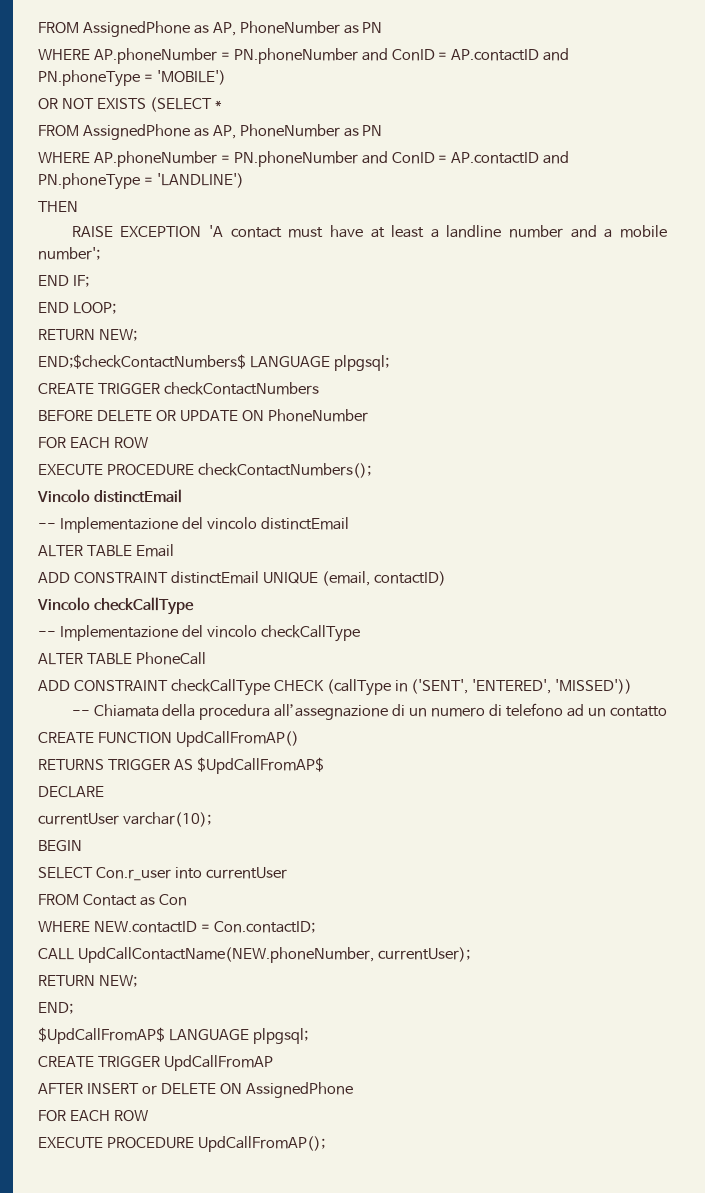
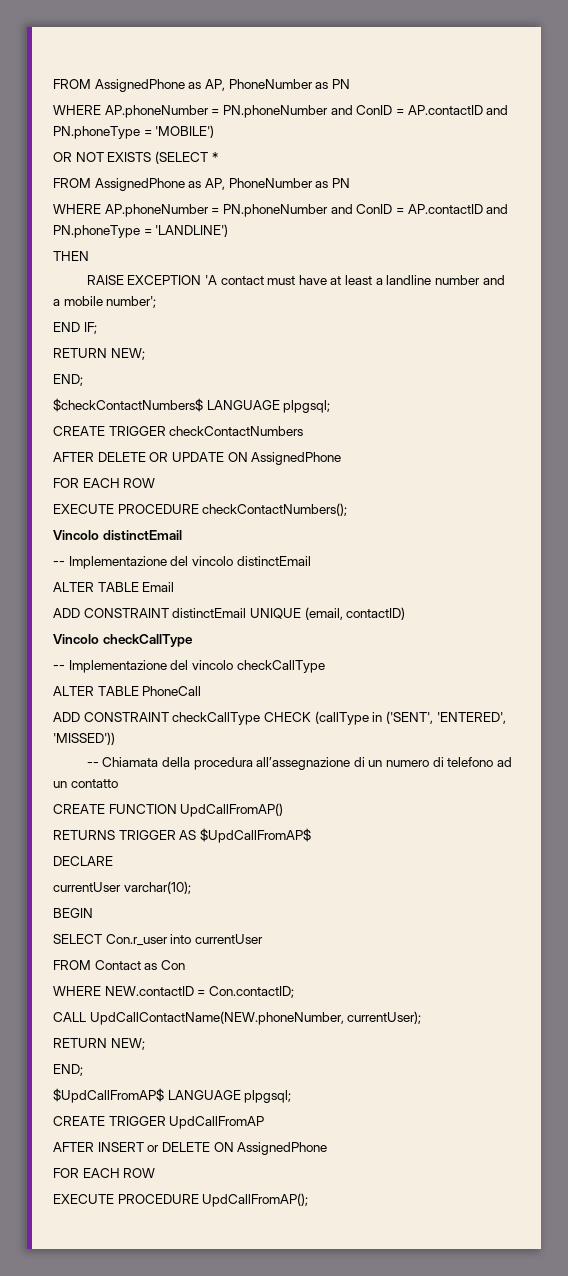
  END IF;
- END LOOP;
  RETURN NEW;
- END;$checkContactNumbers$ LANGUAGE plpgsql;
+ END;
+ $checkContactNumbers$ LANGUAGE plpgsql;
- BEFORE DELETE OR UPDATE ON PhoneNumber
+ AFTER DELETE OR UPDATE ON AssignedPhone

